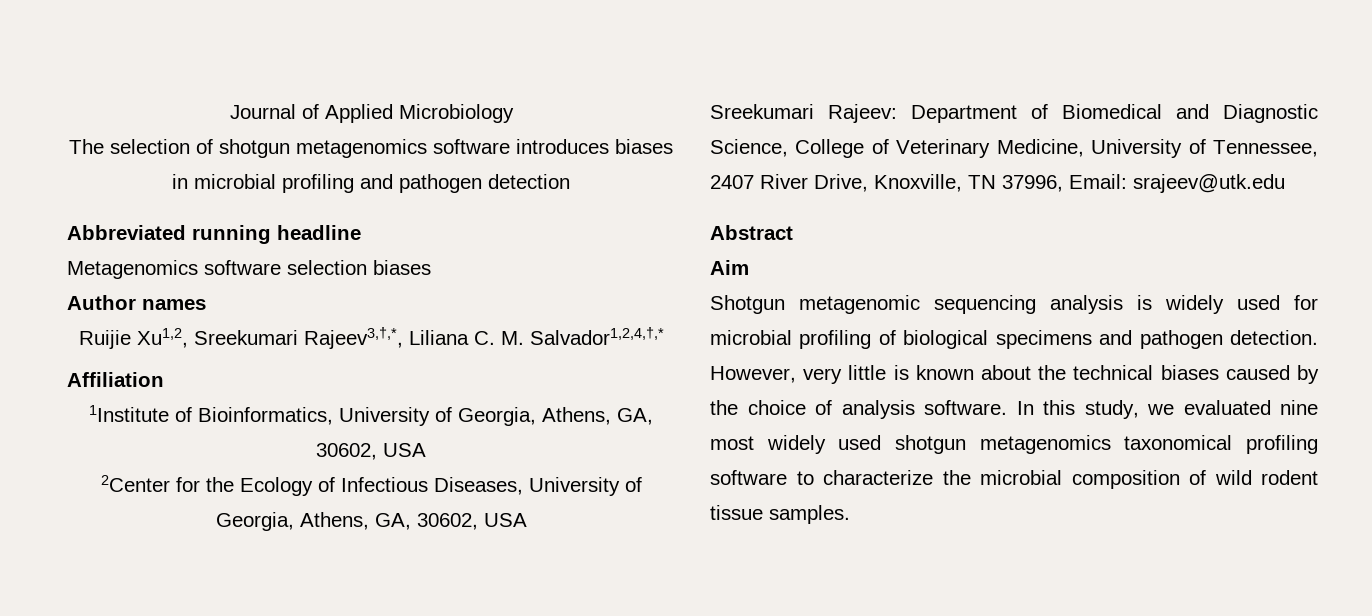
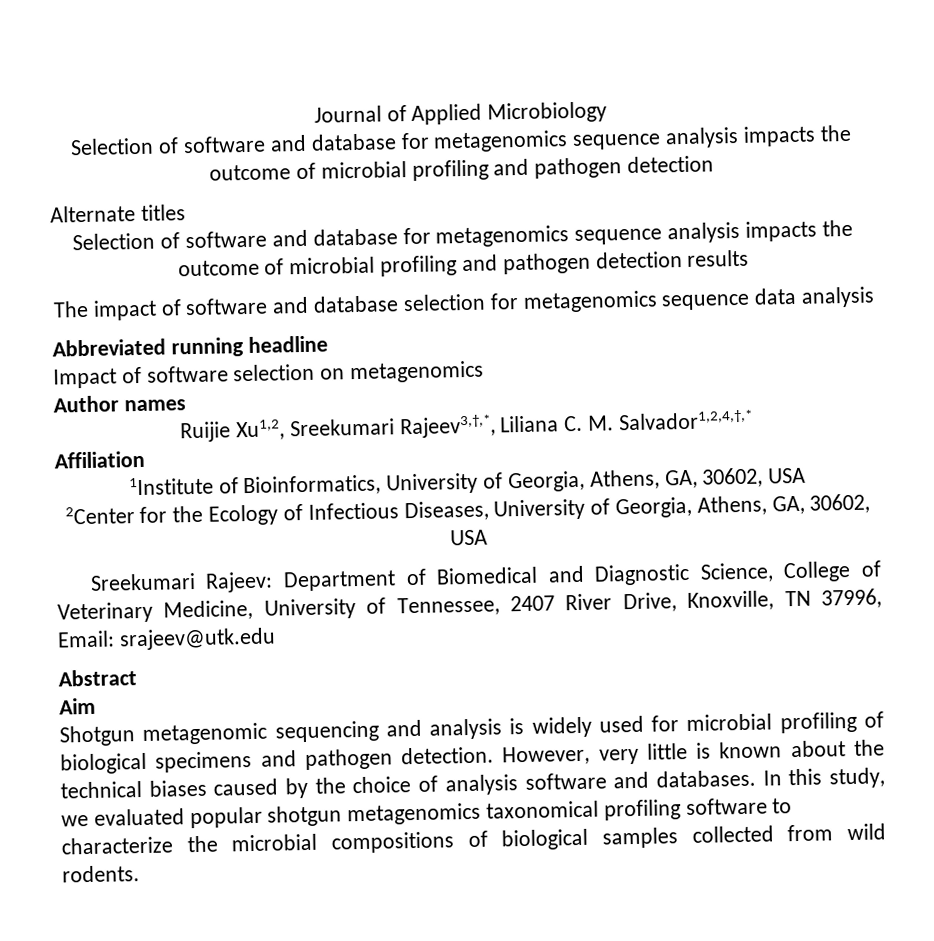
  Journal of Applied Microbiology
- The selection of shotgun metagenomics software introduces biases in microbial profiling and pathogen detection
+ Selection of software and database for metagenomics sequence analysis impacts the outcome of microbial profiling and pathogen detection
+ Alternate titles
+ Selection of software and database for metagenomics sequence analysis impacts the outcome of microbial profiling and pathogen detection results
+ The impact of software and database selection for metagenomics sequence data analysis
  Abbreviated running headline
- Metagenomics software selection biases
+ Impact of software selection on metagenomics
- Shotgun metagenomic sequencing analysis is widely used for microbial profiling of biological specimens and pathogen detection.
+ Shotgun metagenomic sequencing and analysis is widely used for microbial profiling of biological specimens and pathogen detection.
- However, very little is known about the technical biases caused by the choice of analysis software.
+ However, very little is known about the technical biases caused by the choice of analysis software and databases.
- In this study, we evaluated nine most widely used shotgun metagenomics taxonomical profiling software to characterize the microbial composition of wild rodent tissue samples.
+ In this study, we evaluated popular shotgun metagenomics taxonomical profiling software to characterize the microbial compositions of biological samples collected from wild rodents.

